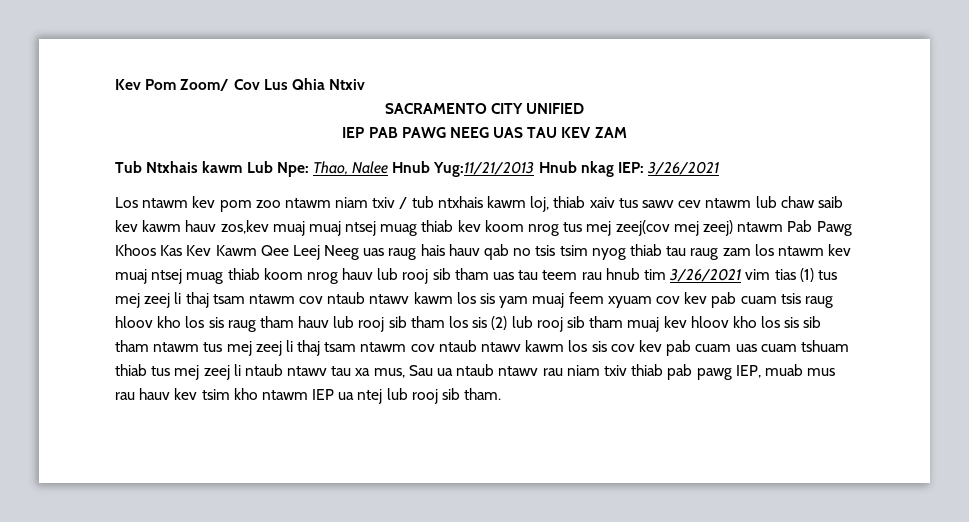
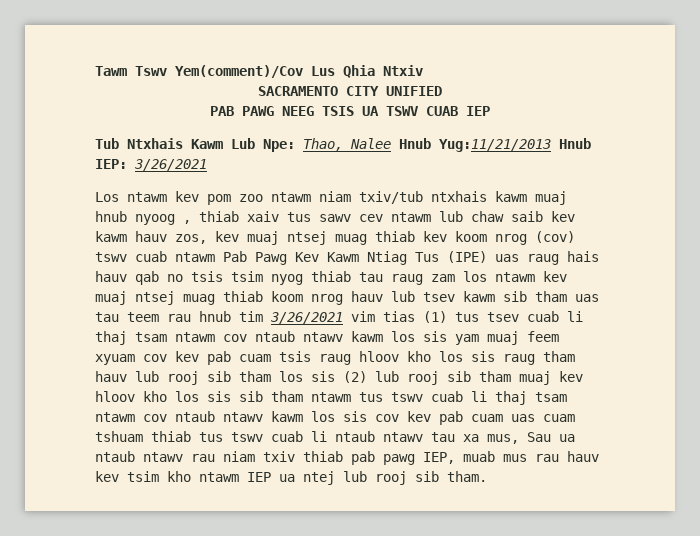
- Kev Pom Zoom/ Cov Lus Qhia Ntxiv
+ Tawm Tswv Yem(comment)/Cov Lus Qhia Ntxiv
- IEP PAB PAWG NEEG UAS TAU KEV ZAM
+ PAB PAWG NEEG TSIS UA TSWV CUAB IEP
- Tub Ntxhais kawm Lub Npe: Thao, Nalee Hnub Yug:11/21/2013 Hnub nkag IEP: 3/26/2021
+ Tub Ntxhais Kawm Lub Npe: Thao, Nalee Hnub Yug:11/21/2013 Hnub IEP: 3/26/2021
- Los ntawm kev pom zoo ntawm niam txiv / tub ntxhais kawm loj, thiab xaiv tus sawv cev ntawm lub chaw saib kev kawm hauv zos,kev muaj muaj ntsej muag thiab kev koom nrog tus mej zeej(cov mej zeej) ntawm Pab Pawg Khoos Kas Kev Kawm Qee Leej Neeg uas raug hais hauv qab no tsis tsim nyog thiab tau raug zam los ntawm kev muaj ntsej muag thiab koom nrog hauv lub rooj sib tham uas tau teem rau hnub tim 3/26/2021 vim tias (1) tus mej zeej li thaj tsam ntawm cov ntaub ntawv kawm los sis yam muaj feem xyuam cov kev pab cuam tsis raug hloov kho los sis raug tham hauv lub rooj sib tham los sis (2) lub rooj sib tham muaj kev hloov kho los sis sib tham ntawm tus mej zeej li thaj tsam ntawm cov ntaub ntawv kawm los sis cov kev pab cuam uas cuam tshuam thiab tus mej zeej li ntaub ntawv tau xa mus, Sau ua ntaub ntawv rau niam txiv thiab pab pawg IEP, muab mus rau hauv kev tsim kho ntawm IEP ua ntej lub rooj sib tham.
+ Los ntawm kev pom zoo ntawm niam txiv/tub ntxhais kawm muaj hnub nyoog , thiab xaiv tus sawv cev ntawm lub chaw saib kev kawm hauv zos, kev muaj ntsej muag thiab kev koom nrog (cov) tswv cuab ntawm Pab Pawg Kev Kawm Ntiag Tus (IPE) uas raug hais hauv qab no tsis tsim nyog thiab tau raug zam los ntawm kev muaj ntsej muag thiab koom nrog hauv lub tsev kawm sib tham uas tau teem rau hnub tim 3/26/2021 vim tias (1) tus tsev cuab li thaj tsam ntawm cov ntaub ntawv kawm los sis yam muaj feem xyuam cov kev pab cuam tsis raug hloov kho los sis raug tham hauv lub rooj sib tham los sis (2) lub rooj sib tham muaj kev hloov kho los sis sib tham ntawm tus tswv cuab li thaj tsam ntawm cov ntaub ntawv kawm los sis cov kev pab cuam uas cuam tshuam thiab tus tswv cuab li ntaub ntawv tau xa mus, Sau ua ntaub ntawv rau niam txiv thiab pab pawg IEP, muab mus rau hauv kev tsim kho ntawm IEP ua ntej lub rooj sib tham.

